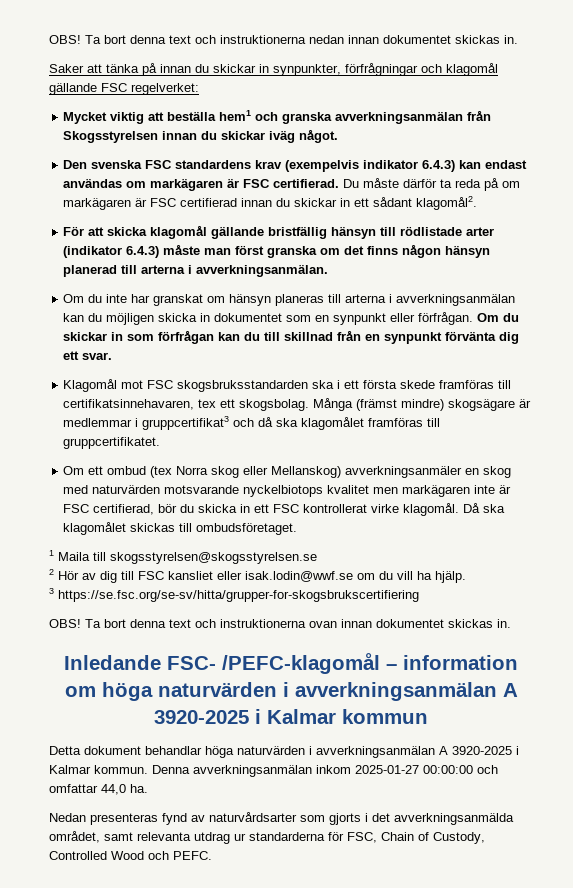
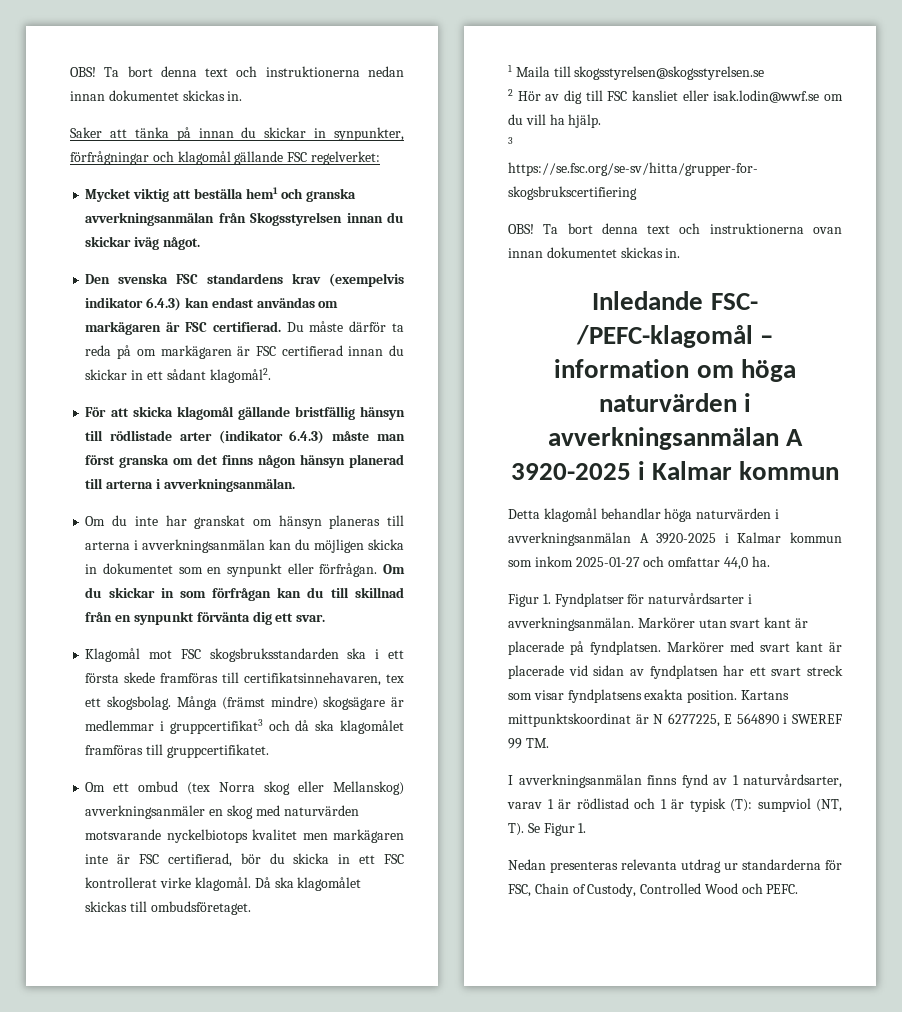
- Detta dokument behandlar höga naturvärden i avverkningsanmälan A 3920-2025 i Kalmar kommun. Denna avverkningsanmälan inkom 2025-01-27 00:00:00 och omfattar 44,0 ha.
+ Detta klagomål behandlar höga naturvärden i avverkningsanmälan A 3920-2025 i Kalmar kommun som inkom 2025-01-27 och omfattar 44,0 ha.
- Nedan presenteras fynd av naturvårdsarter som gjorts i det avverkningsanmälda området, samt relevanta utdrag ur standarderna för FSC, Chain of Custody, Controlled Wood och PEFC.
+ Figur 1. Fyndplatser för naturvårdsarter i avverkningsanmälan. Markörer utan svart kant är placerade på fyndplatsen. Markörer med svart kant är placerade vid sidan av fyndplatsen har ett svart streck som visar fyndplatsens exakta position. Kartans mittpunktskoordinat är N 6277225, E 564890 i SWEREF 99 TM.
+ I avverkningsanmälan finns fynd av 1 naturvårdsarter, varav 1 är rödlistad och 1 är typisk (T): sumpviol (NT, T). Se Figur 1.
+ Nedan presenteras relevanta utdrag ur standarderna för FSC, Chain of Custody, Controlled Wood och PEFC.

